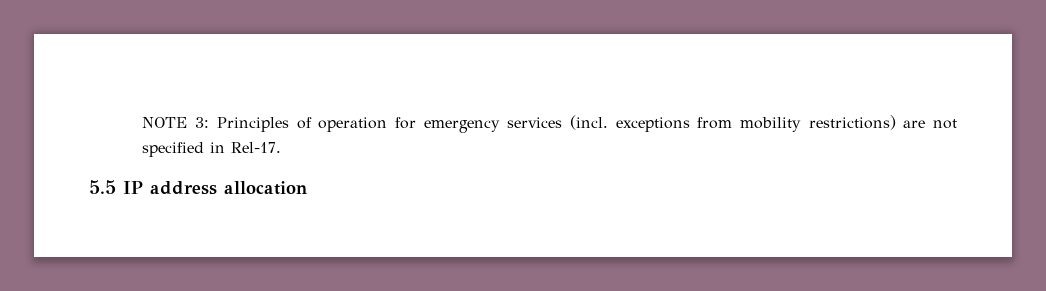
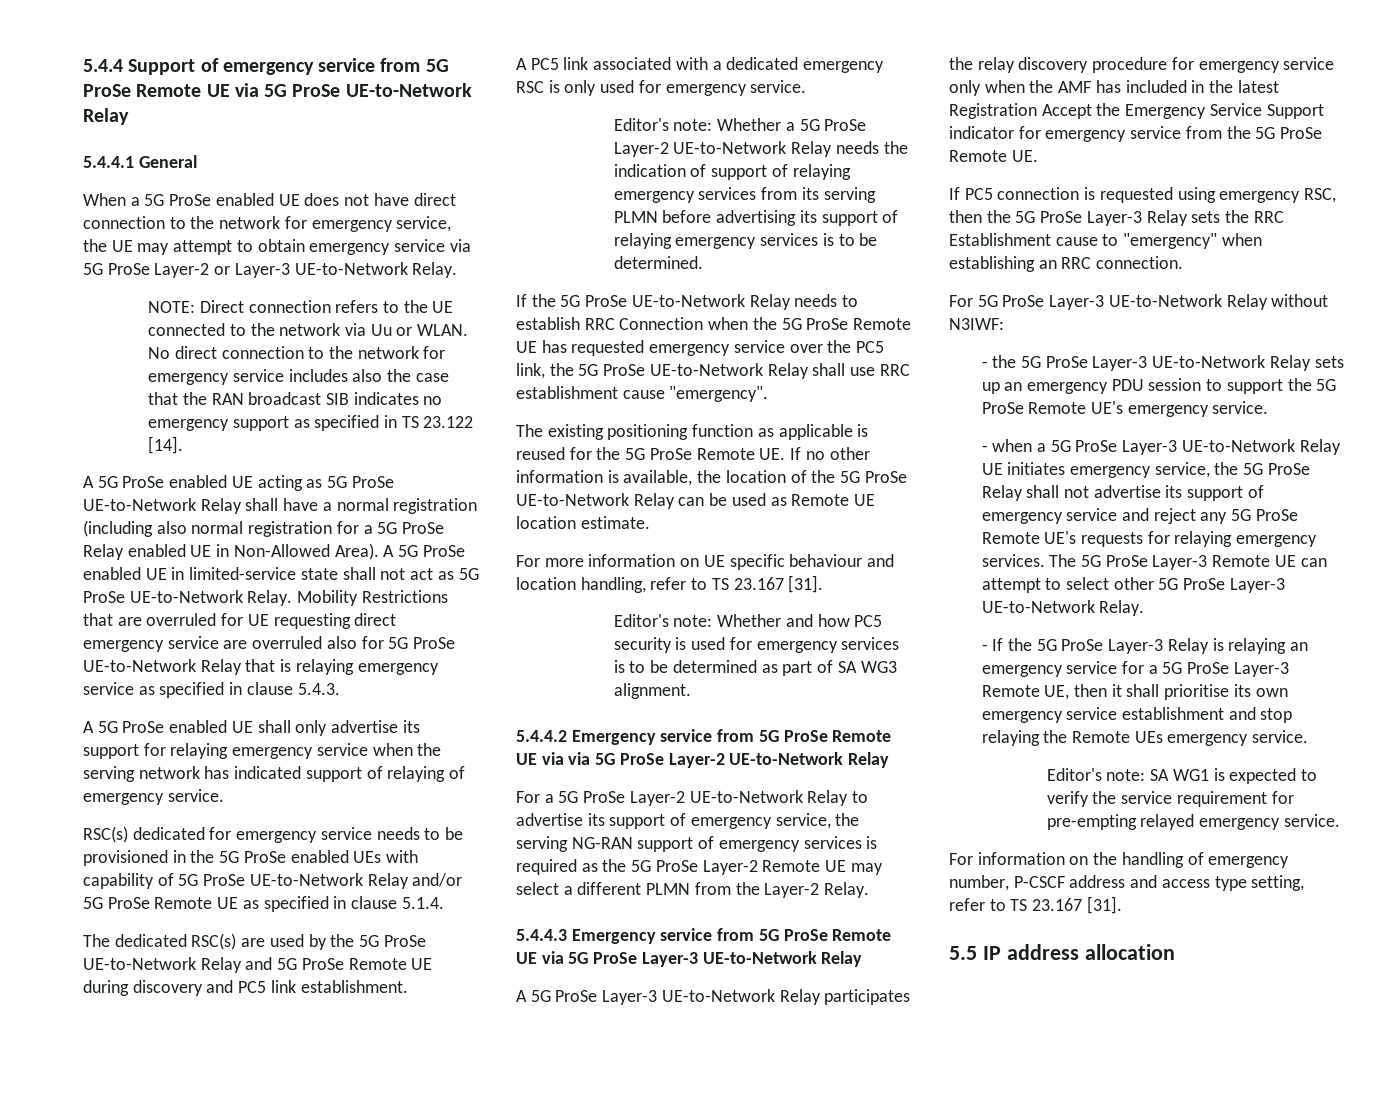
- NOTE 3: Principles of operation for emergency services (incl. exceptions from mobility restrictions) are not specified in Rel-17.
+ 5.4.4 Support of emergency service from 5G ProSe Remote UE via 5G ProSe UE-to-Network Relay
+ 5.4.4.1 General
+ When a 5G ProSe enabled UE does not have direct connection to the network for emergency service, the UE may attempt to obtain emergency service via 5G ProSe Layer-2 or Layer-3 UE-to-Network Relay.
+ NOTE: Direct connection refers to the UE connected to the network via Uu or WLAN. No direct connection to the network for emergency service includes also the case that the RAN broadcast SIB indicates no emergency support as specified in TS 23.122 [14].
+ A 5G ProSe enabled UE acting as 5G ProSe UE-to-Network Relay shall have a normal registration (including also normal registration for a 5G ProSe Relay enabled UE in Non-Allowed Area). A 5G ProSe enabled UE in limited-service state shall not act as 5G ProSe UE-to-Network Relay. Mobility Restrictions that are overruled for UE requesting direct emergency service are overruled also for 5G ProSe UE-to-Network Relay that is relaying emergency service as specified in clause 5.4.3.
+ A 5G ProSe enabled UE shall only advertise its support for relaying emergency service when the serving network has indicated support of relaying of emergency service.
+ RSC(s) dedicated for emergency service needs to be provisioned in the 5G ProSe enabled UEs with capability of 5G ProSe UE-to-Network Relay and/or 5G ProSe Remote UE as specified in clause 5.1.4.
+ The dedicated RSC(s) are used by the 5G ProSe UE-to-Network Relay and 5G ProSe Remote UE during discovery and PC5 link establishment.
+ A PC5 link associated with a dedicated emergency RSC is only used for emergency service.
+ Editor's note: Whether a 5G ProSe Layer-2 UE-to-Network Relay needs the indication of support of relaying emergency services from its serving PLMN before advertising its support of relaying emergency services is to be determined.
+ If the 5G ProSe UE-to-Network Relay needs to establish RRC Connection when the 5G ProSe Remote UE has requested emergency service over the PC5 link, the 5G ProSe UE-to-Network Relay shall use RRC establishment cause "emergency".
+ The existing positioning function as applicable is reused for the 5G ProSe Remote UE. If no other information is available, the location of the 5G ProSe UE-to-Network Relay can be used as Remote UE location estimate.
+ For more information on UE specific behaviour and location handling, refer to TS 23.167 [31].
+ Editor's note: Whether and how PC5 security is used for emergency services is to be determined as part of SA WG3 alignment.
+ 5.4.4.2 Emergency service from 5G ProSe Remote UE via via 5G ProSe Layer-2 UE-to-Network Relay
+ For a 5G ProSe Layer-2 UE-to-Network Relay to advertise its support of emergency service, the serving NG-RAN support of emergency services is required as the 5G ProSe Layer-2 Remote UE may select a different PLMN from the Layer-2 Relay.
+ 5.4.4.3 Emergency service from 5G ProSe Remote UE via 5G ProSe Layer-3 UE-to-Network Relay
+ A 5G ProSe Layer-3 UE-to-Network Relay participates the relay discovery procedure for emergency service only when the AMF has included in the latest Registration Accept the Emergency Service Support indicator for emergency service from the 5G ProSe Remote UE.
+ If PC5 connection is requested using emergency RSC, then the 5G ProSe Layer-3 Relay sets the RRC Establishment cause to "emergency" when establishing an RRC connection.
+ For 5G ProSe Layer-3 UE-to-Network Relay without N3IWF:
+ - the 5G ProSe Layer-3 UE-to-Network Relay sets up an emergency PDU session to support the 5G ProSe Remote UE's emergency service.
+ - when a 5G ProSe Layer-3 UE-to-Network Relay UE initiates emergency service, the 5G ProSe Relay shall not advertise its support of emergency service and reject any 5G ProSe Remote UE's requests for relaying emergency services. The 5G ProSe Layer-3 Remote UE can attempt to select other 5G ProSe Layer-3 UE-to-Network Relay.
+ - If the 5G ProSe Layer-3 Relay is relaying an emergency service for a 5G ProSe Layer-3 Remote UE, then it shall prioritise its own emergency service establishment and stop relaying the Remote UEs emergency service.
+ Editor's note: SA WG1 is expected to verify the service requirement for pre-empting relayed emergency service.
+ For information on the handling of emergency number, P-CSCF address and access type setting, refer to TS 23.167 [31].

